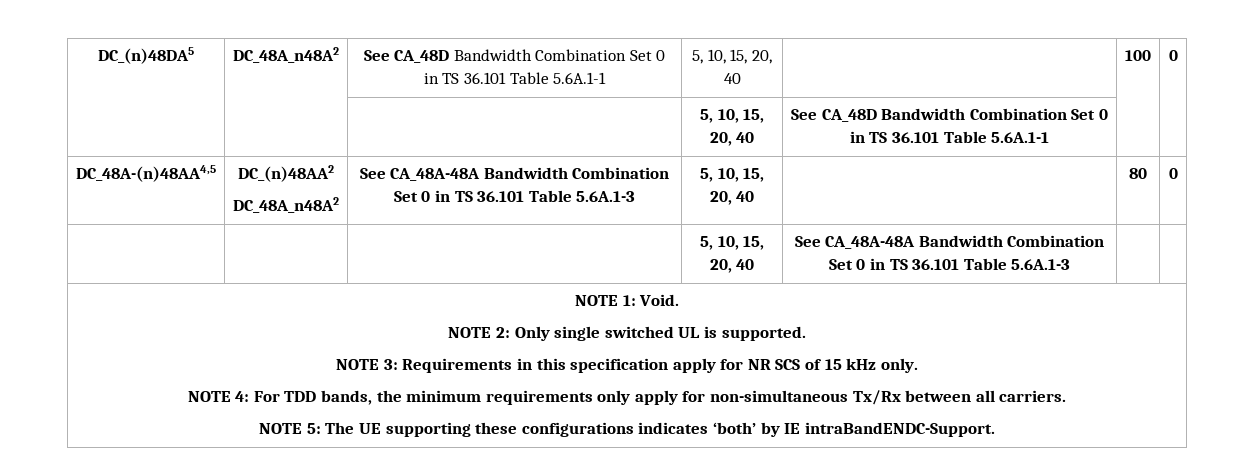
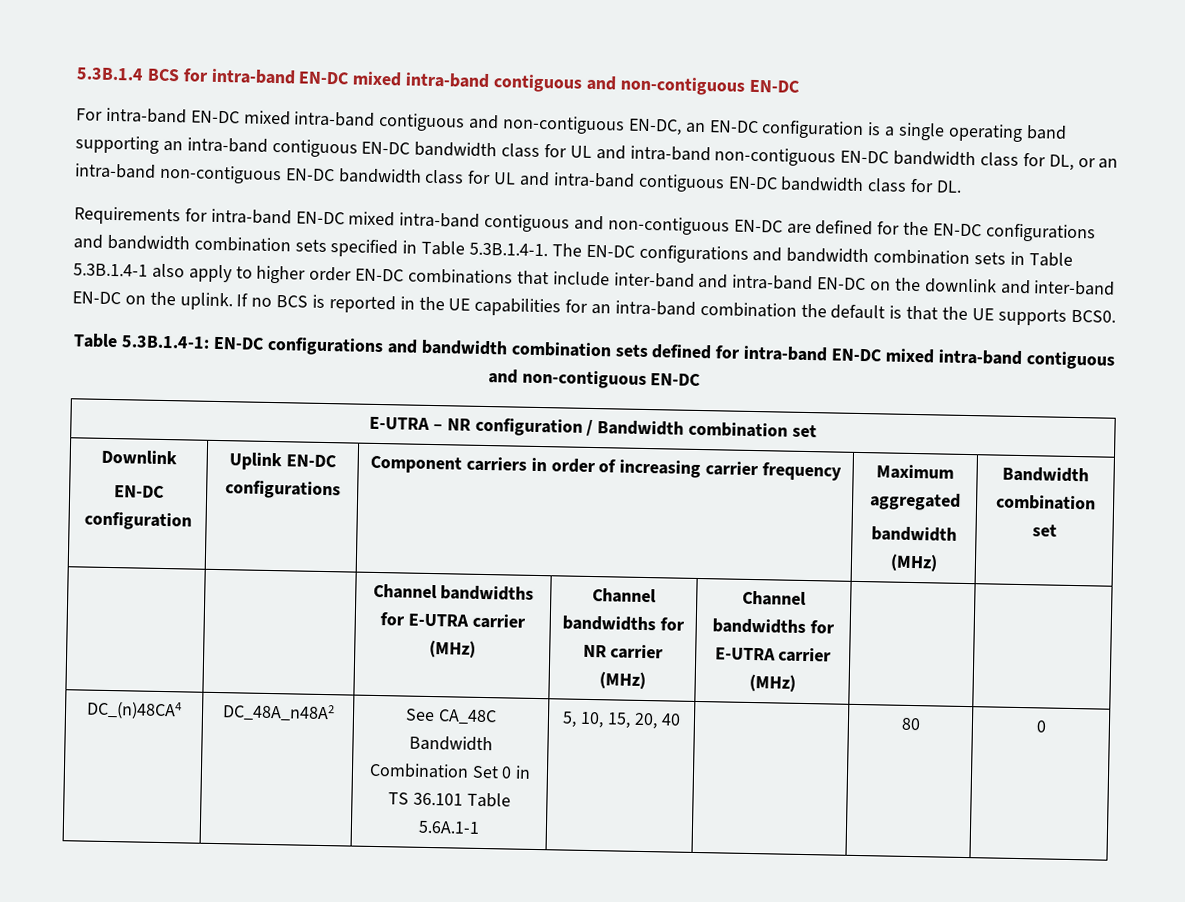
- DC_(n)48DA5 | DC_48A_n48A2 | See CA_48D Bandwidth Combination Set 0 in TS 36.101 Table 5.6A.1-1 | 5, 10, 15, 20, 40 | | 100 | 0
- | | | 5, 10, 15, 20, 40 | See CA_48D Bandwidth Combination Set 0 in TS 36.101 Table 5.6A.1-1 | |
- DC_48A-(n)48AA4,5 | DC_(n)48AA2
- DC_48A_n48A2 | See CA_48A-48A Bandwidth Combination Set 0 in TS 36.101 Table 5.6A.1-3 | 5, 10, 15, 20, 40 | | 80 | 0
- | | | 5, 10, 15, 20, 40 | See CA_48A-48A Bandwidth Combination Set 0 in TS 36.101 Table 5.6A.1-3 | |
- NOTE 1: Void.
- NOTE 2: Only single switched UL is supported.
- NOTE 3: Requirements in this specification apply for NR SCS of 15 kHz only.
- NOTE 4: For TDD bands, the minimum requirements only apply for non-simultaneous Tx/Rx between all carriers.
- NOTE 5: The UE supporting these configurations indicates ‘both’ by IE intraBandENDC-Support.
+ 5.3B.1.4 BCS for intra-band EN-DC mixed intra-band contiguous and non-contiguous EN-DC
+ For intra-band EN-DC mixed intra-band contiguous and non-contiguous EN-DC, an EN-DC configuration is a single operating band supporting an intra-band contiguous EN-DC bandwidth class for UL and intra-band non-contiguous EN-DC bandwidth class for DL, or an intra-band non-contiguous EN-DC bandwidth class for UL and intra-band contiguous EN-DC bandwidth class for DL.
+ Requirements for intra-band EN-DC mixed intra-band contiguous and non-contiguous EN-DC are defined for the EN-DC configurations and bandwidth combination sets specified in Table 5.3B.1.4-1. The EN-DC configurations and bandwidth combination sets in Table 5.3B.1.4-1 also apply to higher order EN-DC combinations that include inter-band and intra-band EN-DC on the downlink and inter-band EN-DC on the uplink. If no BCS is reported in the UE capabilities for an intra-band combination the default is that the UE supports BCS0.
+ Table 5.3B.1.4-1: EN-DC configurations and bandwidth combination sets defined for intra-band EN-DC mixed intra-band contiguous and non-contiguous EN-DC
+ E-UTRA – NR configuration / Bandwidth combination set
+ Downlink
+ EN-DC configuration | Uplink EN-DC configurations | Component carriers in order of increasing carrier frequency | Maximum aggregated
+ bandwidth (MHz) | Bandwidth combination set
+ | | Channel bandwidths for E-UTRA carrier (MHz) | Channel bandwidths for NR carrier (MHz) | Channel bandwidths for E-UTRA carrier (MHz) | |
+ DC_(n)48CA4 | DC_48A_n48A2 | See CA_48C Bandwidth Combination Set 0 in TS 36.101 Table 5.6A.1-1 | 5, 10, 15, 20, 40 | | 80 | 0

